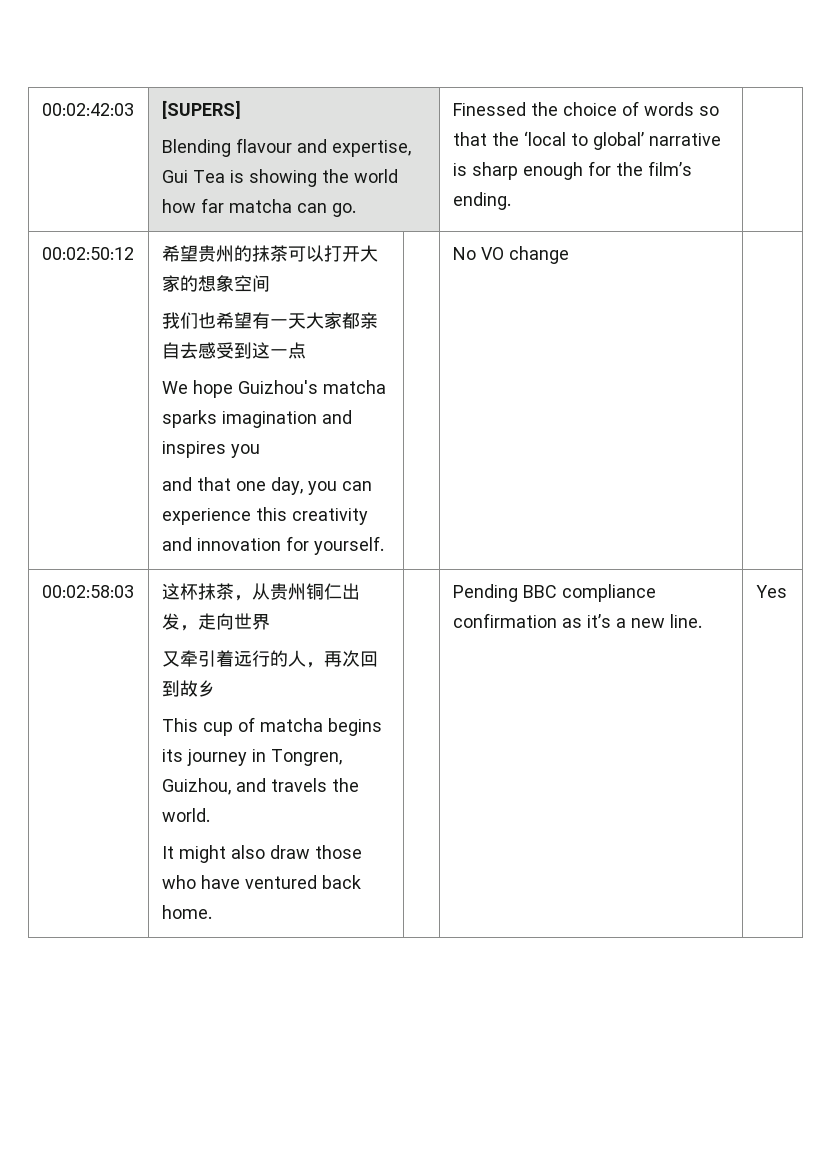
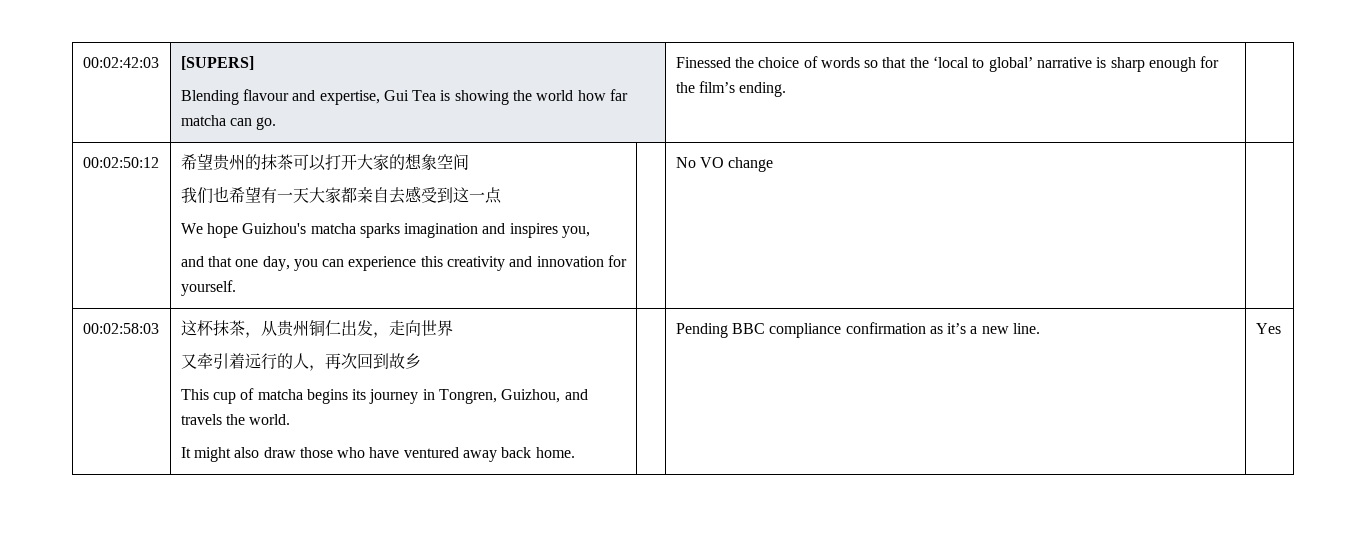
- We hope Guizhou's matcha sparks imagination and inspires you
+ We hope Guizhou's matcha sparks imagination and inspires you,
- It might also draw those who have ventured back home.
+ It might also draw those who have ventured away back home.

